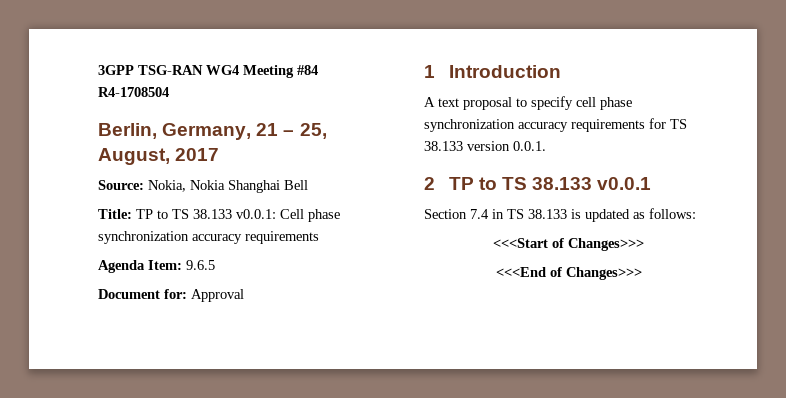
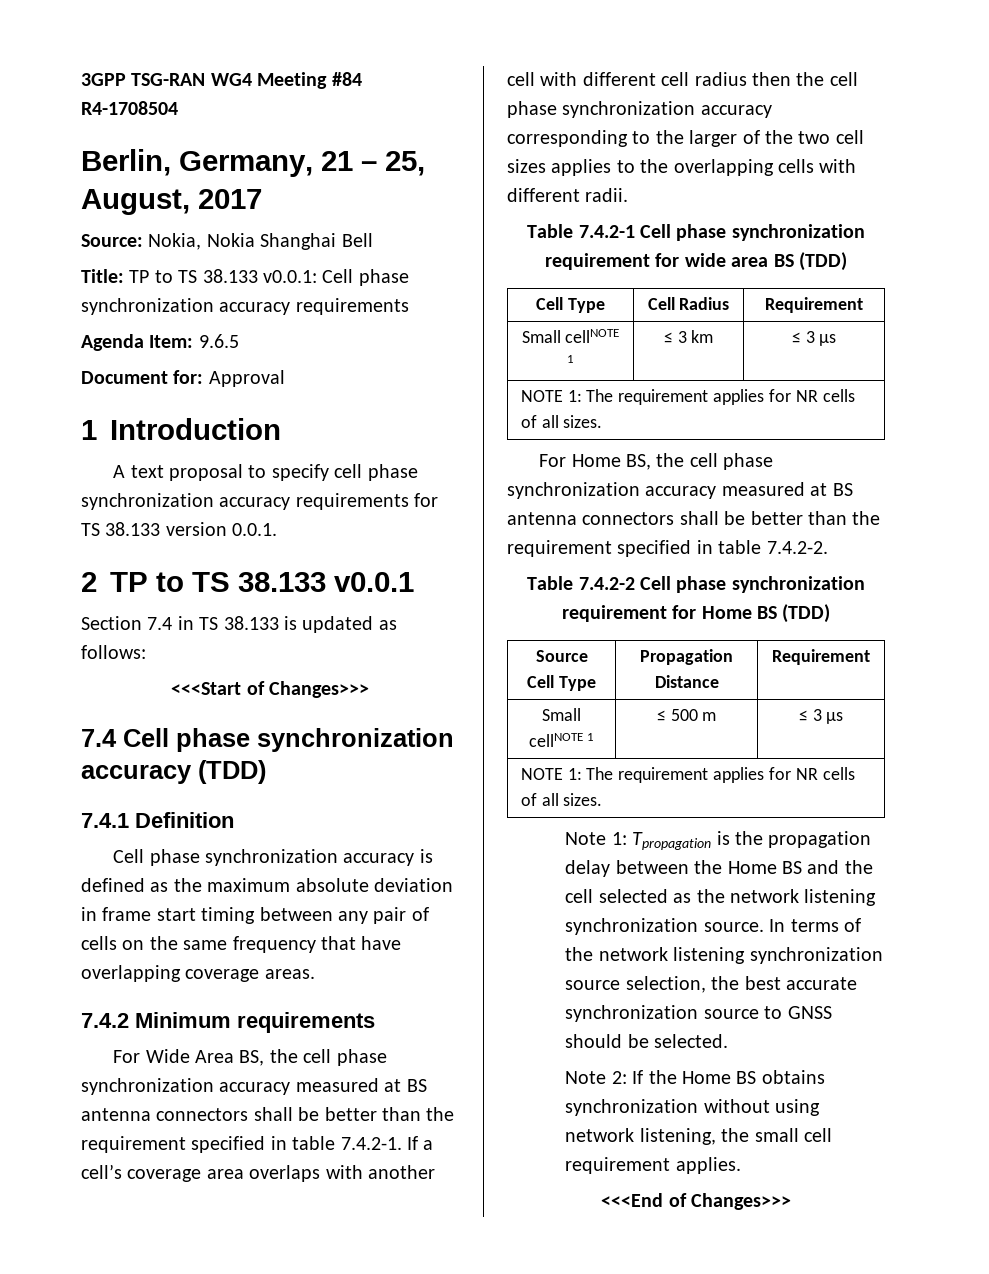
+ 7.4 Cell phase synchronization accuracy (TDD)
+ 7.4.1 Definition
+ Cell phase synchronization accuracy is defined as the maximum absolute deviation in frame start timing between any pair of cells on the same frequency that have overlapping coverage areas.
+ 7.4.2 Minimum requirements
+ For Wide Area BS, the cell phase synchronization accuracy measured at BS antenna connectors shall be better than the requirement specified in table 7.4.2-1. If a cell’s coverage area overlaps with another cell with different cell radius then the cell phase synchronization accuracy corresponding to the larger of the two cell sizes applies to the overlapping cells with different radii.
+ Table 7.4.2-1 Cell phase synchronization requirement for wide area BS (TDD)
+ Cell Type | Cell Radius | Requirement
+ Small cellNOTE 1 | ≤ 3 km | ≤ 3 μs
+ NOTE 1: The requirement applies for NR cells of all sizes.
+ For Home BS, the cell phase synchronization accuracy measured at BS antenna connectors shall be better than the requirement specified in table 7.4.2-2.
+ Table 7.4.2-2 Cell phase synchronization requirement for Home BS (TDD)
+ Source Cell Type | Propagation Distance | Requirement
+ Small cellNOTE 1 | ≤ 500 m | ≤ 3 μs
+ NOTE 1: The requirement applies for NR cells of all sizes.
+ Note 1: Tpropagation is the propagation delay between the Home BS and the cell selected as the network listening synchronization source. In terms of the network listening synchronization source selection, the best accurate synchronization source to GNSS should be selected.
+ Note 2: If the Home BS obtains synchronization without using network listening, the small cell requirement applies.

